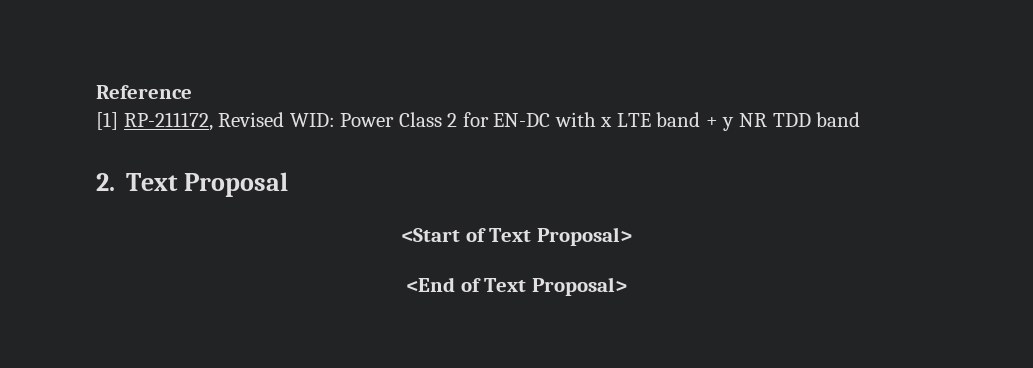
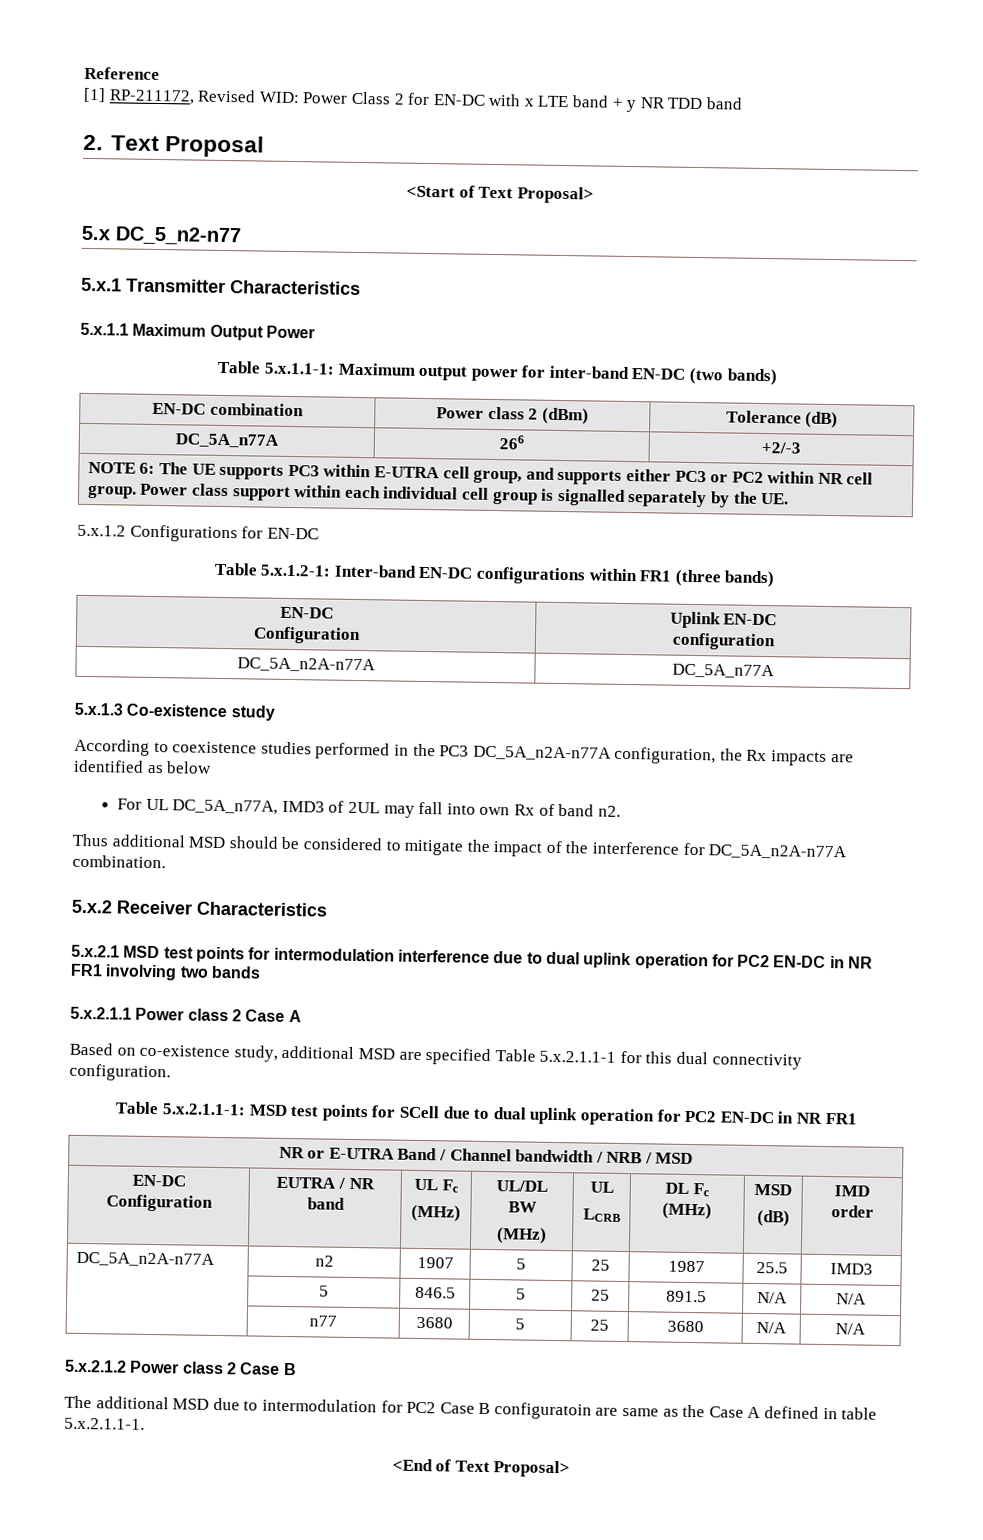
+ 5.x DC_5_n2-n77
+ 5.x.1 Transmitter Characteristics
+ 5.x.1.1 Maximum Output Power
+ Table 5.x.1.1-1: Maximum output power for inter-band EN-DC (two bands)
+ EN-DC combination | Power class 2 (dBm) | Tolerance (dB)
+ DC_5A_n77A | 266 | +2/-3
+ NOTE 6: The UE supports PC3 within E-UTRA cell group, and supports either PC3 or PC2 within NR cell group. Power class support within each individual cell group is signalled separately by the UE.
+ 5.x.1.2 Configurations for EN-DC
+ Table 5.x.1.2-1: Inter-band EN-DC configurations within FR1 (three bands)
+ EN-DC
+ Configuration | Uplink EN-DC
+ configuration
+ DC_5A_n2A-n77A | DC_5A_n77A
+ 5.x.1.3 Co-existence study
+ According to coexistence studies performed in the PC3 DC_5A_n2A-n77A configuration, the Rx impacts are identified as below
+ For UL DC_5A_n77A, IMD3 of 2UL may fall into own Rx of band n2.
+ Thus additional MSD should be considered to mitigate the impact of the interference for DC_5A_n2A-n77A combination.
+ 5.x.2 Receiver Characteristics
+ 5.x.2.1 MSD test points for intermodulation interference due to dual uplink operation for PC2 EN-DC in NR FR1 involving two bands
+ 5.x.2.1.1 Power class 2 Case A
+ Based on co-existence study, additional MSD are specified Table 5.x.2.1.1-1 for this dual connectivity configuration.
+ Table 5.x.2.1.1-1: MSD test points for SCell due to dual uplink operation for PC2 EN-DC in NR FR1
+ NR or E-UTRA Band / Channel bandwidth / NRB / MSD
+ EN-DC Configuration | EUTRA / NR band | UL Fc
+ (MHz) | UL/DL BW
+ (MHz) | UL
+ LCRB | DL Fc (MHz) | MSD
+ (dB) | IMD order
+ DC_5A_n2A-n77A | n2 | 1907 | 5 | 25 | 1987 | 25.5 | IMD3
+ | 5 | 846.5 | 5 | 25 | 891.5 | N/A | N/A
+ | n77 | 3680 | 5 | 25 | 3680 | N/A | N/A
+ 5.x.2.1.2 Power class 2 Case B
+ The additional MSD due to intermodulation for PC2 Case B configuratoin are same as the Case A defined in table 5.x.2.1.1-1.

